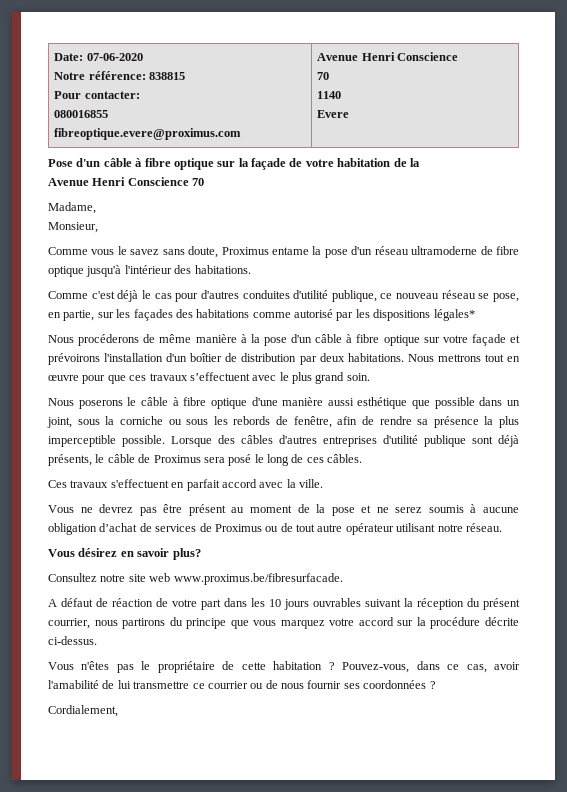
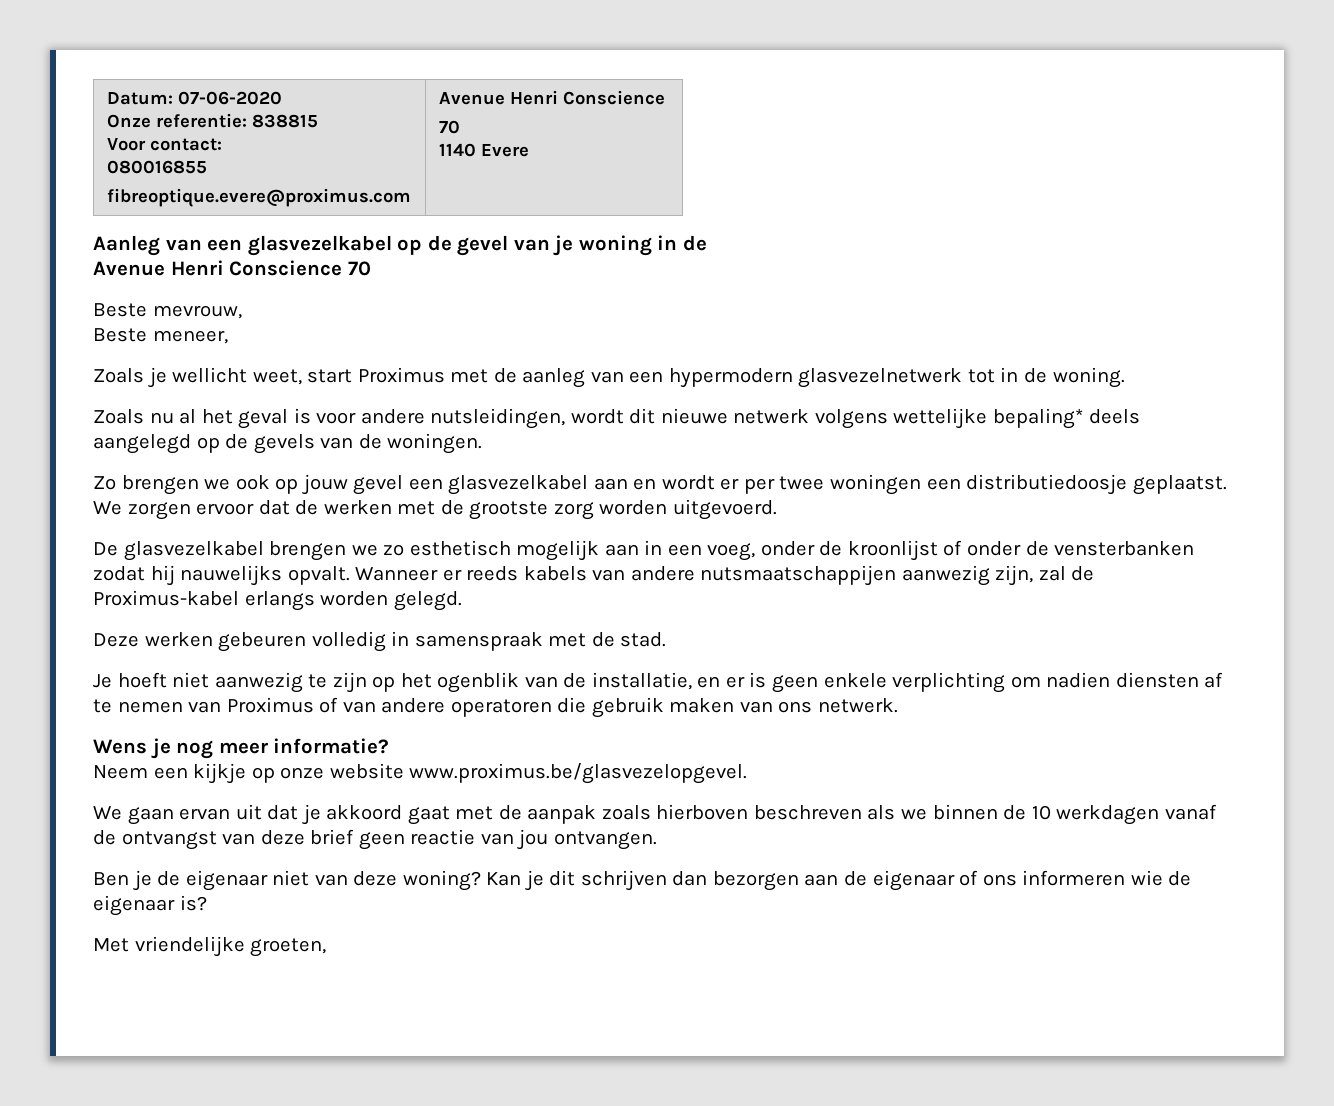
- Date: 07-06-2020
- Notre référence: 838815
- Pour contacter:
+ Datum: 07-06-2020
+ Onze referentie: 838815
+ Voor contact:
  080016855
  fibreoptique.evere@proximus.com | Avenue Henri Conscience
  70
- 1140
- Evere
+ 1140 Evere
- Pose d'un câble à fibre optique sur la façade de votre habitation de la
+ Aanleg van een glasvezelkabel op de gevel van je woning in de
- Madame,
- Monsieur,
- Comme vous le savez sans doute, Proximus entame la pose d'un réseau ultramoderne de fibre optique jusqu'à l'intérieur des habitations.
- Comme c'est déjà le cas pour d'autres conduites d'utilité publique, ce nouveau réseau se pose, en partie, sur les façades des habitations comme autorisé par les dispositions légales*
- Nous procéderons de même manière à la pose d'un câble à fibre optique sur votre façade et prévoirons l'installation d'un boîtier de distribution par deux habitations. Nous mettrons tout en œuvre pour que ces travaux s’effectuent avec le plus grand soin.
- Nous poserons le câble à fibre optique d'une manière aussi esthétique que possible dans un joint, sous la corniche ou sous les rebords de fenêtre, afin de rendre sa présence la plus imperceptible possible. Lorsque des câbles d'autres entreprises d'utilité publique sont déjà présents, le câble de Proximus sera posé le long de ces câbles.
- Ces travaux s'effectuent en parfait accord avec la ville.
- Vous ne devrez pas être présent au moment de la pose et ne serez soumis à aucune obligation d’achat de services de Proximus ou de tout autre opérateur utilisant notre réseau.
- Vous désirez en savoir plus?
- Consultez notre site web www.proximus.be/fibresurfacade.
- A défaut de réaction de votre part dans les 10 jours ouvrables suivant la réception du présent courrier, nous partirons du principe que vous marquez votre accord sur la procédure décrite ci-dessus.
- Vous n'êtes pas le propriétaire de cette habitation ? Pouvez-vous, dans ce cas, avoir l'amabilité de lui transmettre ce courrier ou de nous fournir ses coordonnées ?
- Cordialement,
+ Beste mevrouw,
+ Beste meneer,
+ Zoals je wellicht weet, start Proximus met de aanleg van een hypermodern glasvezelnetwerk tot in de woning.
+ Zoals nu al het geval is voor andere nutsleidingen, wordt dit nieuwe netwerk volgens wettelijke bepaling* deels aangelegd op de gevels van de woningen.
+ Zo brengen we ook op jouw gevel een glasvezelkabel aan en wordt er per twee woningen een distributiedoosje geplaatst. We zorgen ervoor dat de werken met de grootste zorg worden uitgevoerd.
+ De glasvezelkabel brengen we zo esthetisch mogelijk aan in een voeg, onder de kroonlijst of onder de vensterbanken zodat hij nauwelijks opvalt. Wanneer er reeds kabels van andere nutsmaatschappijen aanwezig zijn, zal de Proximus-kabel erlangs worden gelegd.
+ Deze werken gebeuren volledig in samenspraak met de stad.
+ Je hoeft niet aanwezig te zijn op het ogenblik van de installatie, en er is geen enkele verplichting om nadien diensten af te nemen van Proximus of van andere operatoren die gebruik maken van ons netwerk.
+ Wens je nog meer informatie?
+ Neem een kijkje op onze website www.proximus.be/glasvezelopgevel.
+ We gaan ervan uit dat je akkoord gaat met de aanpak zoals hierboven beschreven als we binnen de 10 werkdagen vanaf de ontvangst van deze brief geen reactie van jou ontvangen.
+ Ben je de eigenaar niet van deze woning? Kan je dit schrijven dan bezorgen aan de eigenaar of ons informeren wie de eigenaar is?
+ Met vriendelijke groeten,

